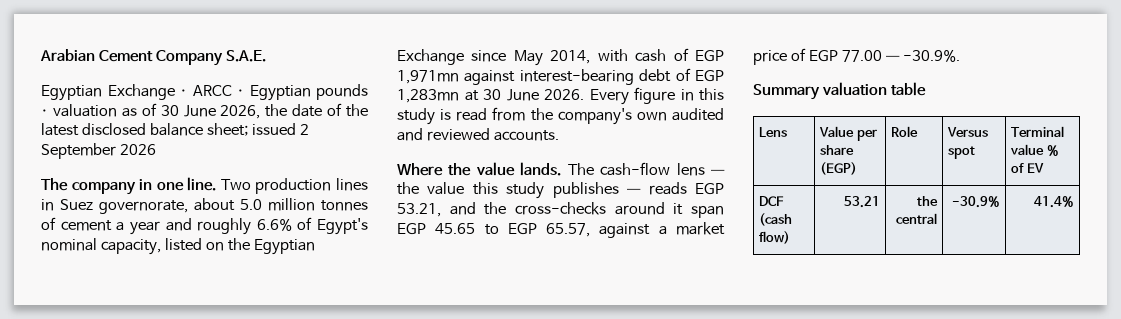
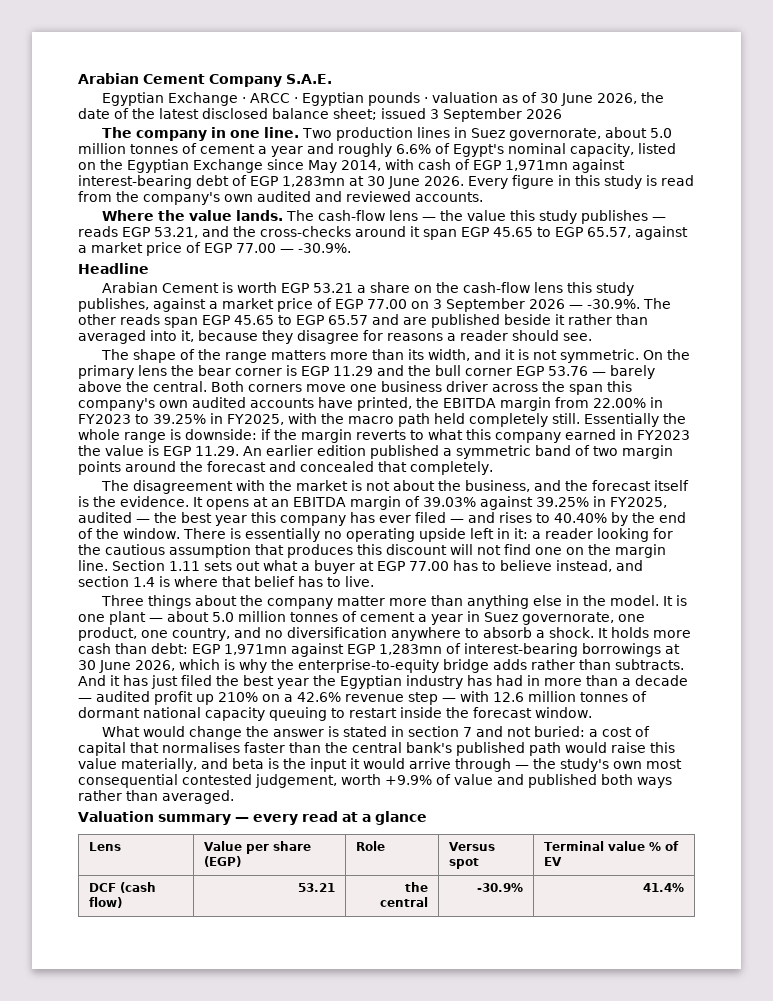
- Egyptian Exchange · ARCC · Egyptian pounds · valuation as of 30 June 2026, the date of the latest disclosed balance sheet; issued 2 September 2026
+ Egyptian Exchange · ARCC · Egyptian pounds · valuation as of 30 June 2026, the date of the latest disclosed balance sheet; issued 3 September 2026
- Summary valuation table
+ Headline
+ Arabian Cement is worth EGP 53.21 a share on the cash-flow lens this study publishes, against a market price of EGP 77.00 on 3 September 2026 — -30.9%. The other reads span EGP 45.65 to EGP 65.57 and are published beside it rather than averaged into it, because they disagree for reasons a reader should see.
+ The shape of the range matters more than its width, and it is not symmetric. On the primary lens the bear corner is EGP 11.29 and the bull corner EGP 53.76 — barely above the central. Both corners move one business driver across the span this company's own audited accounts have printed, the EBITDA margin from 22.00% in FY2023 to 39.25% in FY2025, with the macro path held completely still. Essentially the whole range is downside: if the margin reverts to what this company earned in FY2023 the value is EGP 11.29. An earlier edition published a symmetric band of two margin points around the forecast and concealed that completely.
+ The disagreement with the market is not about the business, and the forecast itself is the evidence. It opens at an EBITDA margin of 39.03% against 39.25% in FY2025, audited — the best year this company has ever filed — and rises to 40.40% by the end of the window. There is essentially no operating upside left in it: a reader looking for the cautious assumption that produces this discount will not find one on the margin line. Section 1.11 sets out what a buyer at EGP 77.00 has to believe instead, and section 1.4 is where that belief has to live.
+ Three things about the company matter more than anything else in the model. It is one plant — about 5.0 million tonnes of cement a year in Suez governorate, one product, one country, and no diversification anywhere to absorb a shock. It holds more cash than debt: EGP 1,971mn against EGP 1,283mn of interest-bearing borrowings at 30 June 2026, which is why the enterprise-to-equity bridge adds rather than subtracts. And it has just filed the best year the Egyptian industry has had in more than a decade — audited profit up 210% on a 42.6% revenue step — with 12.6 million tonnes of dormant national capacity queuing to restart inside the forecast window.
+ What would change the answer is stated in section 7 and not buried: a cost of capital that normalises faster than the central bank's published path would raise this value materially, and beta is the input it would arrive through — the study's own most consequential contested judgement, worth +9.9% of value and published both ways rather than averaged.
+ Valuation summary — every read at a glance

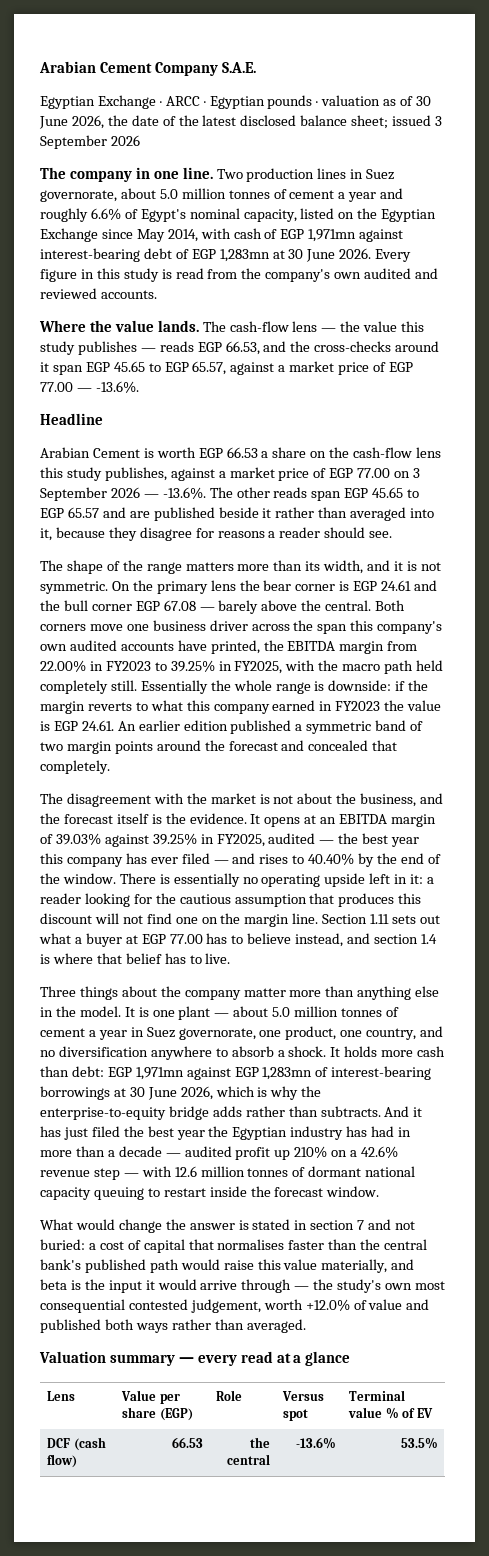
- The cash-flow lens — the value this study publishes — reads EGP 53.21, and the cross-checks around it span EGP 45.65 to EGP 65.57, against a market price of EGP 77.00 — -30.9%.
+ The cash-flow lens — the value this study publishes — reads EGP 66.53, and the cross-checks around it span EGP 45.65 to EGP 65.57, against a market price of EGP 77.00 — -13.6%.
- Arabian Cement is worth EGP 53.21 a share on the cash-flow lens this study publishes, against a market price of EGP 77.00 on 3 September 2026 — -30.9%. The other reads span EGP 45.65 to EGP 65.57 and are published beside it rather than averaged into it, because they disagree for reasons a reader should see.
+ Arabian Cement is worth EGP 66.53 a share on the cash-flow lens this study publishes, against a market price of EGP 77.00 on 3 September 2026 — -13.6%. The other reads span EGP 45.65 to EGP 65.57 and are published beside it rather than averaged into it, because they disagree for reasons a reader should see.
- On the primary lens the bear corner is EGP 11.29 and the bull corner EGP 53.76 — barely above the central.
+ On the primary lens the bear corner is EGP 24.61 and the bull corner EGP 67.08 — barely above the central.
- Essentially the whole range is downside: if the margin reverts to what this company earned in FY2023 the value is EGP 11.29. An earlier edition published a symmetric band of two margin points around the forecast and concealed that completely.
+ Essentially the whole range is downside: if the margin reverts to what this company earned in FY2023 the value is EGP 24.61. An earlier edition published a symmetric band of two margin points around the forecast and concealed that completely.
- What would change the answer is stated in section 7 and not buried: a cost of capital that normalises faster than the central bank's published path would raise this value materially, and beta is the input it would arrive through — the study's own most consequential contested judgement, worth +9.9% of value and published both ways rather than averaged.
+ What would change the answer is stated in section 7 and not buried: a cost of capital that normalises faster than the central bank's published path would raise this value materially, and beta is the input it would arrive through — the study's own most consequential contested judgement, worth +12.0% of value and published both ways rather than averaged.
- DCF (cash flow) | 53.21 | the central | -30.9% | 41.4%
+ DCF (cash flow) | 66.53 | the central | -13.6% | 53.5%

